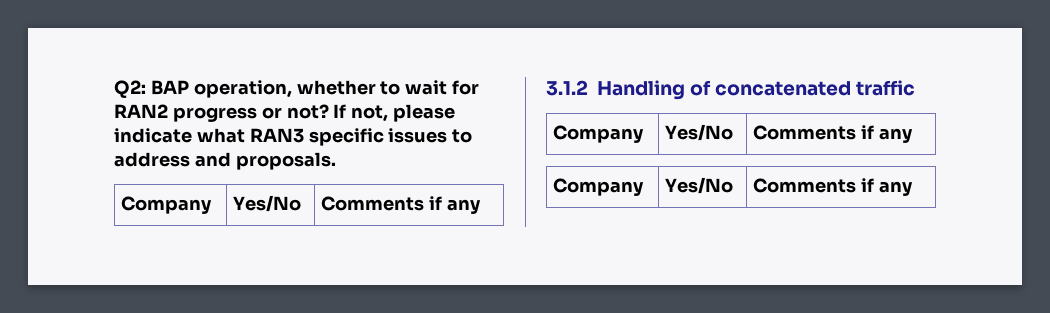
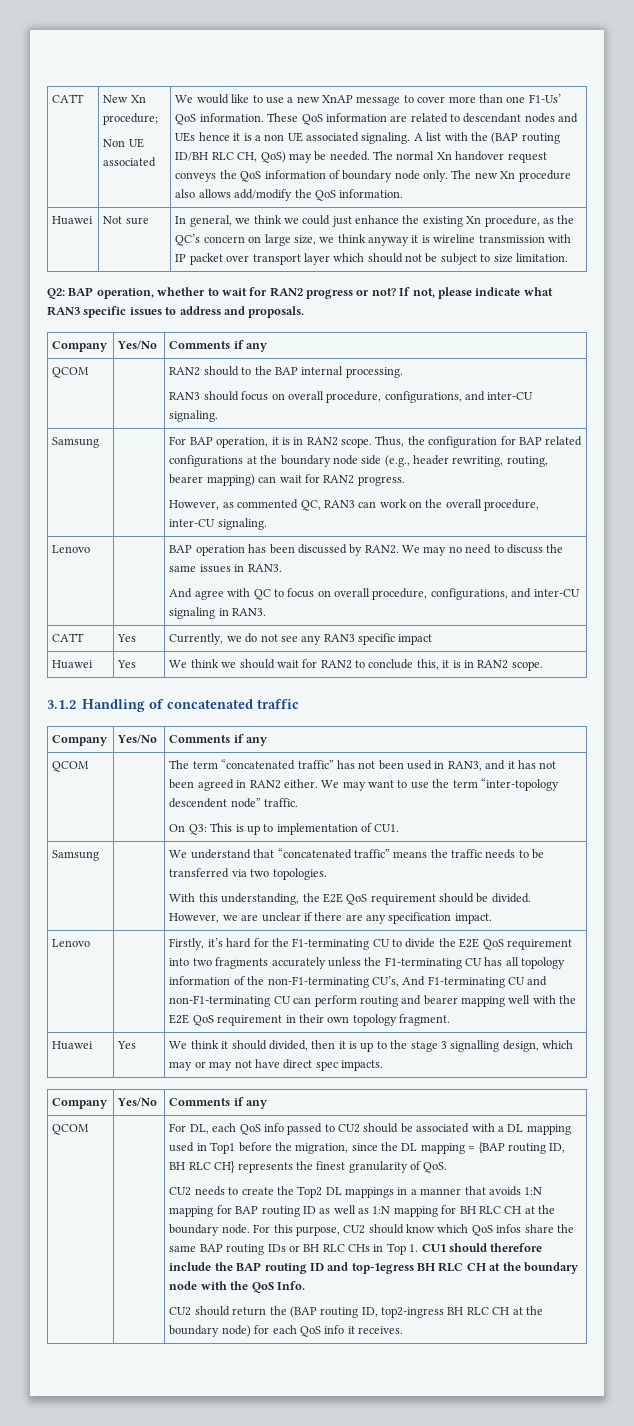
+ CATT | New Xn procedure;
+ Non UE associated | We would like to use a new XnAP message to cover more than one F1-Us’ QoS information. These QoS information are related to descendant nodes and UEs hence it is a non UE associated signaling. A list with the (BAP routing ID/BH RLC CH, QoS) may be needed. The normal Xn handover request conveys the QoS information of boundary node only. The new Xn procedure also allows add/modify the QoS information.
+ Huawei | Not sure | In general, we think we could just enhance the existing Xn procedure, as the QC’s concern on large size, we think anyway it is wireline transmission with IP packet over transport layer which should not be subject to size limitation.
+ QCOM | | RAN2 should to the BAP internal processing.
+ RAN3 should focus on overall procedure, configurations, and inter-CU signaling.
+ Samsung | | For BAP operation, it is in RAN2 scope. Thus, the configuration for BAP related configurations at the boundary node side (e.g., header rewriting, routing, bearer mapping) can wait for RAN2 progress.
+ However, as commented QC, RAN3 can work on the overall procedure, inter-CU signaling.
+ Lenovo | | BAP operation has been discussed by RAN2. We may no need to discuss the same issues in RAN3.
+ And agree with QC to focus on overall procedure, configurations, and inter-CU signaling in RAN3.
+ CATT | Yes | Currently, we do not see any RAN3 specific impact
+ Huawei | Yes | We think we should wait for RAN2 to conclude this, it is in RAN2 scope.
  3.1.2 Handling of concatenated traffic
  Company | Yes/No | Comments if any
+ QCOM | | The term “concatenated traffic” has not been used in RAN3, and it has not been agreed in RAN2 either. We may want to use the term “inter-topology descendent node” traffic.
+ On Q3: This is up to implementation of CU1.
+ Samsung | | We understand that “concatenated traffic” means the traffic needs to be transferred via two topologies.
+ With this understanding, the E2E QoS requirement should be divided. However, we are unclear if there are any specification impact.
+ Lenovo | | Firstly, it’s hard for the F1-terminating CU to divide the E2E QoS requirement into two fragments accurately unless the F1-terminating CU has all topology information of the non-F1-terminating CU’s, And F1-terminating CU and non-F1-terminating CU can perform routing and bearer mapping well with the E2E QoS requirement in their own topology fragment.
+ Huawei | Yes | We think it should divided, then it is up to the stage 3 signalling design, which may or may not have direct spec impacts.
  Company | Yes/No | Comments if any
+ QCOM | | For DL, each QoS info passed to CU2 should be associated with a DL mapping used in Top1 before the migration, since the DL mapping = {BAP routing ID, BH RLC CH} represents the finest granularity of QoS.
+ CU2 needs to create the Top2 DL mappings in a manner that avoids 1:N mapping for BAP routing ID as well as 1:N mapping for BH RLC CH at the boundary node. For this purpose, CU2 should know which QoS infos share the same BAP routing IDs or BH RLC CHs in Top 1. CU1 should therefore include the BAP routing ID and top-1egress BH RLC CH at the boundary node with the QoS Info.
+ CU2 should return the (BAP routing ID, top2-ingress BH RLC CH at the boundary node) for each QoS info it receives.

